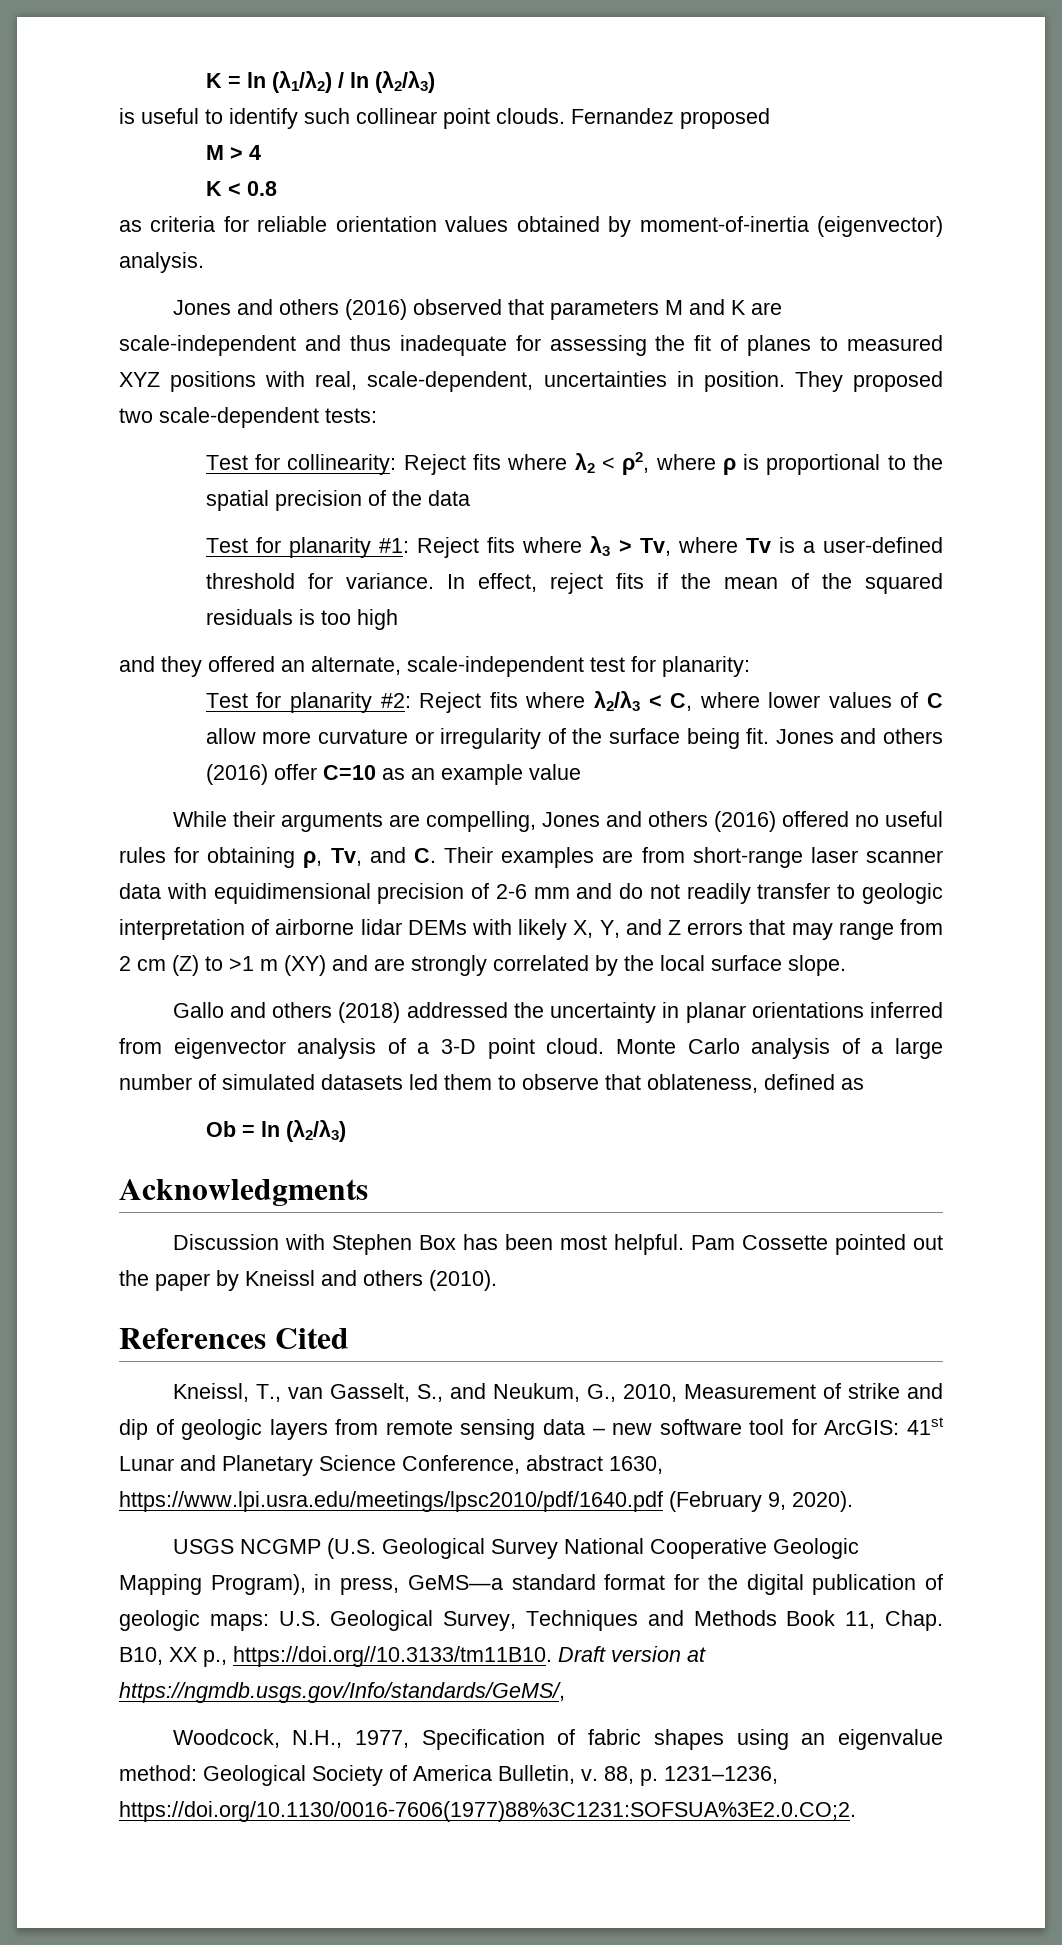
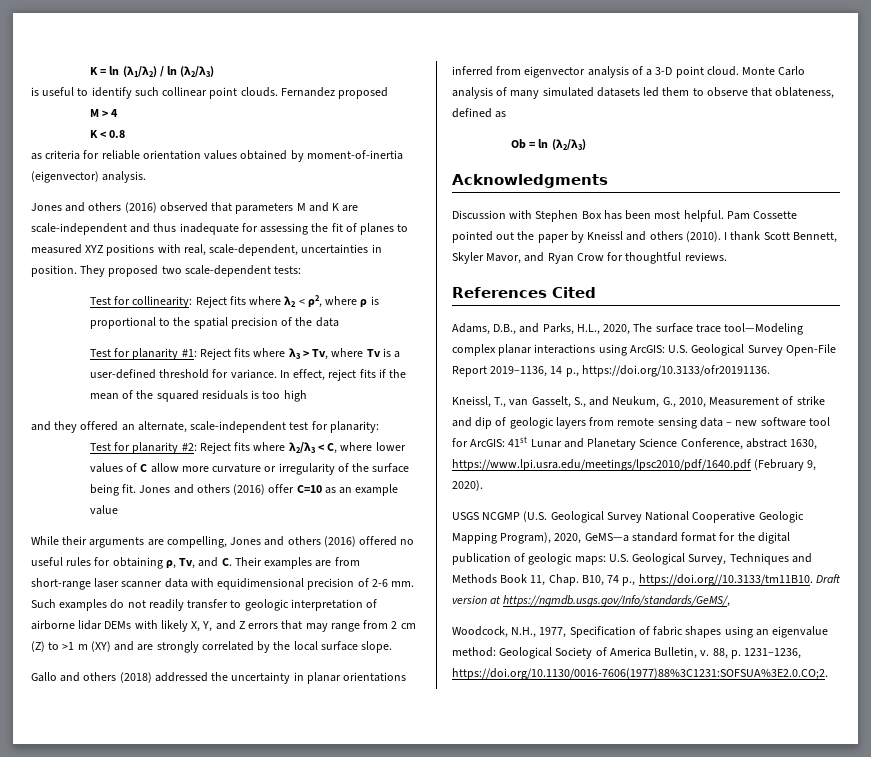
- While their arguments are compelling, Jones and others (2016) offered no useful rules for obtaining ρ, Tv, and C. Their examples are from short-range laser scanner data with equidimensional precision of 2-6 mm and do not readily transfer to geologic interpretation of airborne lidar DEMs with likely X, Y, and Z errors that may range from 2 cm (Z) to >1 m (XY) and are strongly correlated by the local surface slope.
+ While their arguments are compelling, Jones and others (2016) offered no useful rules for obtaining ρ, Tv, and C. Their examples are from short-range laser scanner data with equidimensional precision of 2-6 mm. Such examples do not readily transfer to geologic interpretation of airborne lidar DEMs with likely X, Y, and Z errors that may range from 2 cm (Z) to >1 m (XY) and are strongly correlated by the local surface slope.
- Monte Carlo analysis of a large number of simulated datasets led them to observe that oblateness, defined as
+ Monte Carlo analysis of many simulated datasets led them to observe that oblateness, defined as
- Pam Cossette pointed out the paper by Kneissl and others (2010).
+ Pam Cossette pointed out the paper by Kneissl and others (2010). I thank Scott Bennett, Skyler Mavor, and Ryan Crow for thoughtful reviews.
  References Cited
+ Adams, D.B., and Parks, H.L., 2020, The surface trace tool—Modeling complex planar interactions using ArcGIS: U.S. Geological Survey Open-File Report 2019–1136, 14 p., https://doi.org/10.3133/ofr20191136.
- USGS NCGMP (U.S. Geological Survey National Cooperative Geologic Mapping Program), in press, GeMS—a standard format for the digital publication of geologic maps: U.S. Geological Survey, Techniques and Methods Book 11, Chap.
+ USGS NCGMP (U.S. Geological Survey National Cooperative Geologic Mapping Program), 2020, GeMS—a standard format for the digital publication of geologic maps: U.S. Geological Survey, Techniques and Methods Book 11, Chap.
- B10, XX p., https://doi.org//10.3133/tm11B10. Draft version at https://ngmdb.usgs.gov/Info/standards/GeMS/,
+ B10, 74 p., https://doi.org//10.3133/tm11B10. Draft version at https://ngmdb.usgs.gov/Info/standards/GeMS/,

